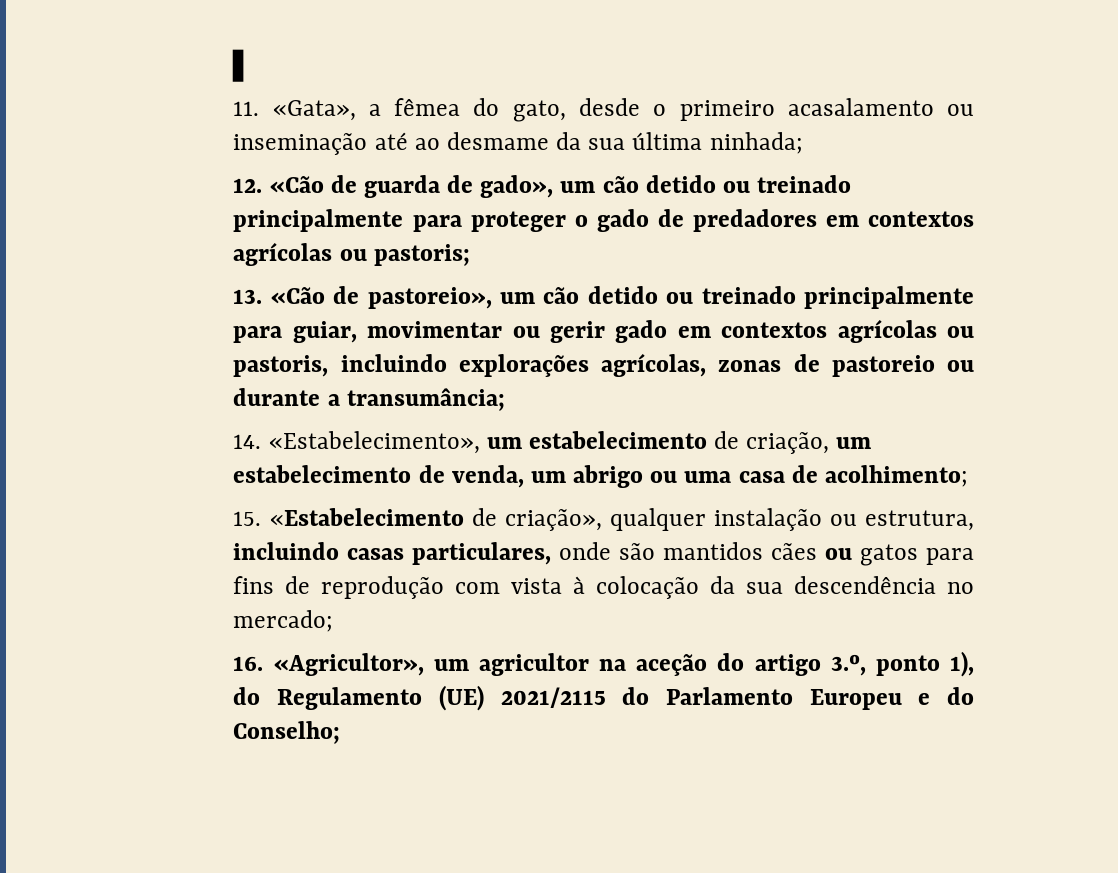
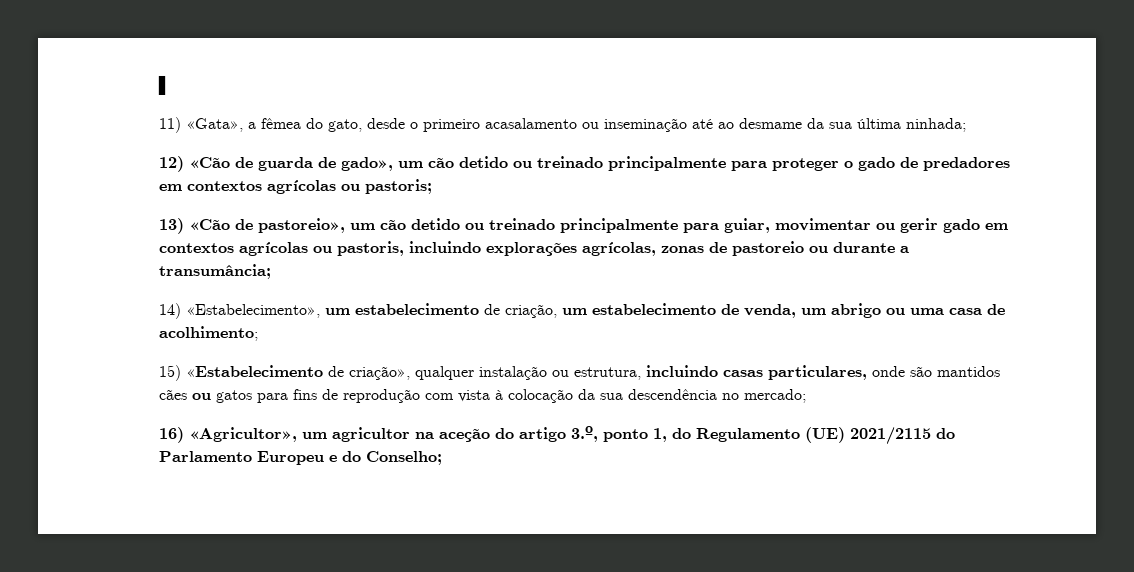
- 11. «Gata», a fêmea do gato, desde o primeiro acasalamento ou inseminação até ao desmame da sua última ninhada;
+ 11) «Gata», a fêmea do gato, desde o primeiro acasalamento ou inseminação até ao desmame da sua última ninhada;
- 12. «Cão de guarda de gado», um cão detido ou treinado principalmente para proteger o gado de predadores em contextos agrícolas ou pastoris;
+ 12) «Cão de guarda de gado», um cão detido ou treinado principalmente para proteger o gado de predadores em contextos agrícolas ou pastoris;
- 13. «Cão de pastoreio», um cão detido ou treinado principalmente para guiar, movimentar ou gerir gado em contextos agrícolas ou pastoris, incluindo explorações agrícolas, zonas de pastoreio ou durante a transumância;
+ 13) «Cão de pastoreio», um cão detido ou treinado principalmente para guiar, movimentar ou gerir gado em contextos agrícolas ou pastoris, incluindo explorações agrícolas, zonas de pastoreio ou durante a transumância;
- 14. «Estabelecimento», um estabelecimento de criação, um estabelecimento de venda, um abrigo ou uma casa de acolhimento;
+ 14) «Estabelecimento», um estabelecimento de criação, um estabelecimento de venda, um abrigo ou uma casa de acolhimento;
- 15. «Estabelecimento de criação», qualquer instalação ou estrutura, incluindo casas particulares, onde são mantidos cães ou gatos para fins de reprodução com vista à colocação da sua descendência no mercado;
+ 15) «Estabelecimento de criação», qualquer instalação ou estrutura, incluindo casas particulares, onde são mantidos cães ou gatos para fins de reprodução com vista à colocação da sua descendência no mercado;
- 16. «Agricultor», um agricultor na aceção do artigo 3.º, ponto 1), do Regulamento (UE) 2021/2115 do Parlamento Europeu e do Conselho;
+ 16) «Agricultor», um agricultor na aceção do artigo 3.º, ponto 1, do Regulamento (UE) 2021/2115 do Parlamento Europeu e do Conselho;

